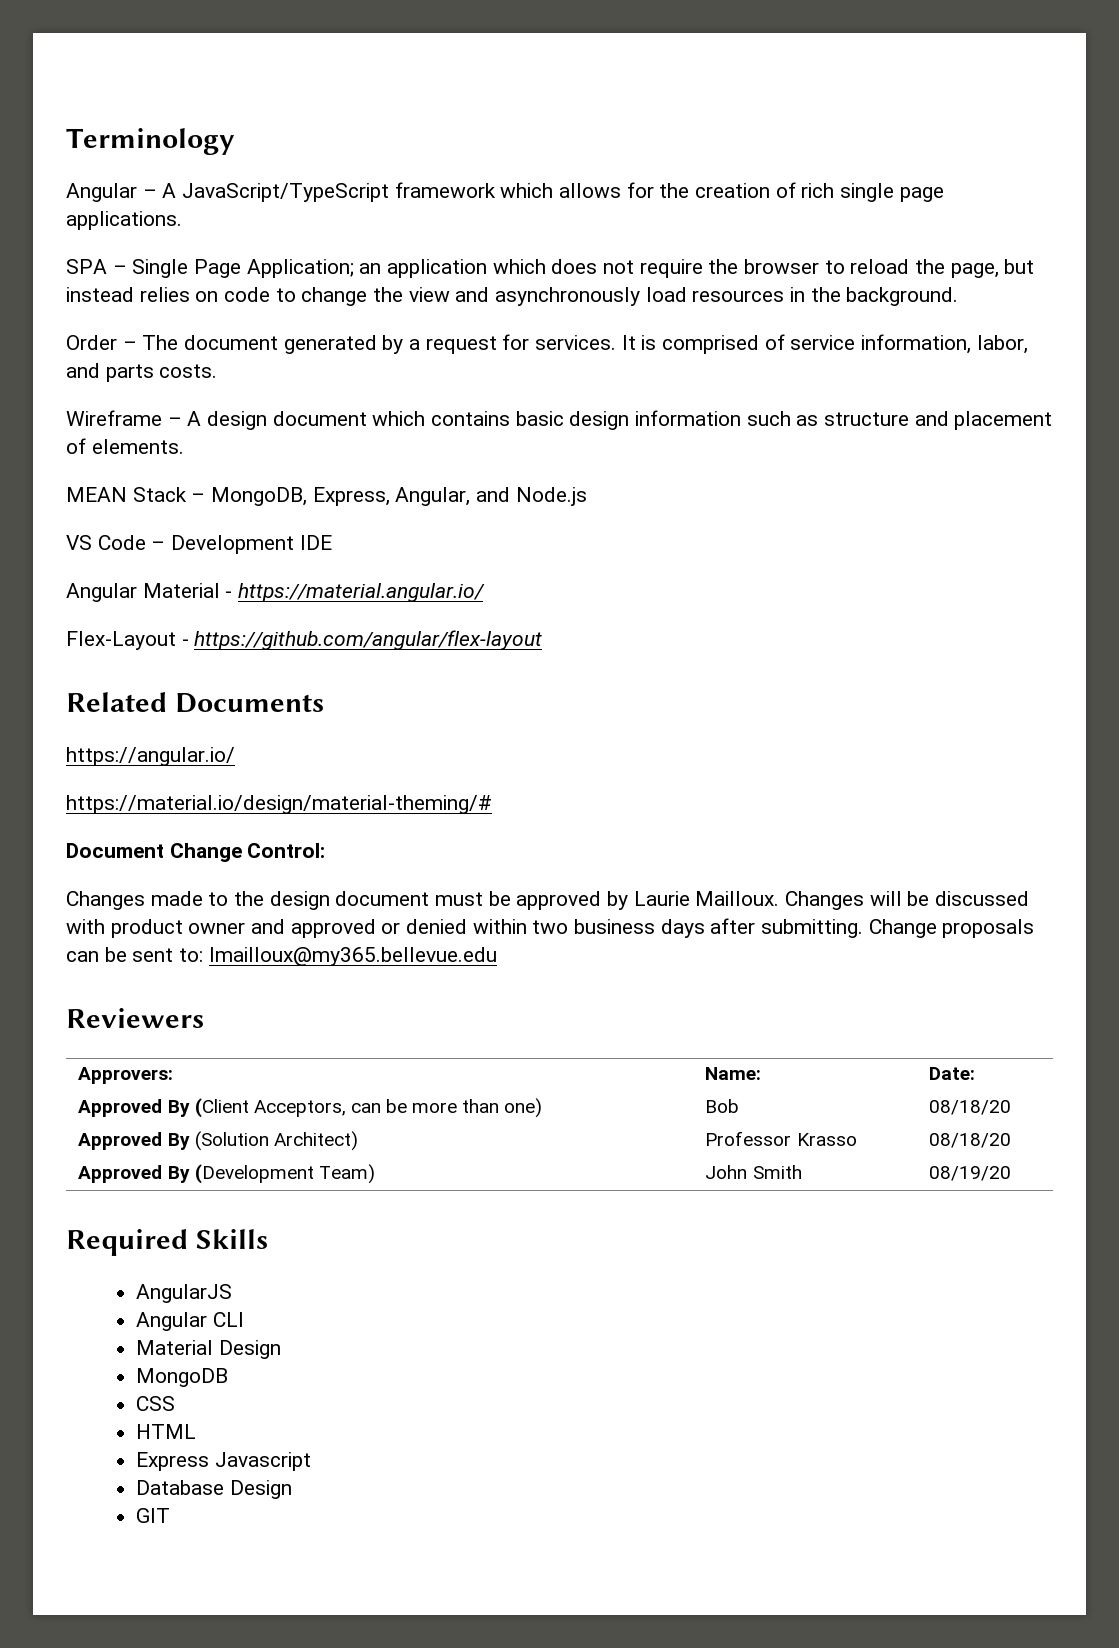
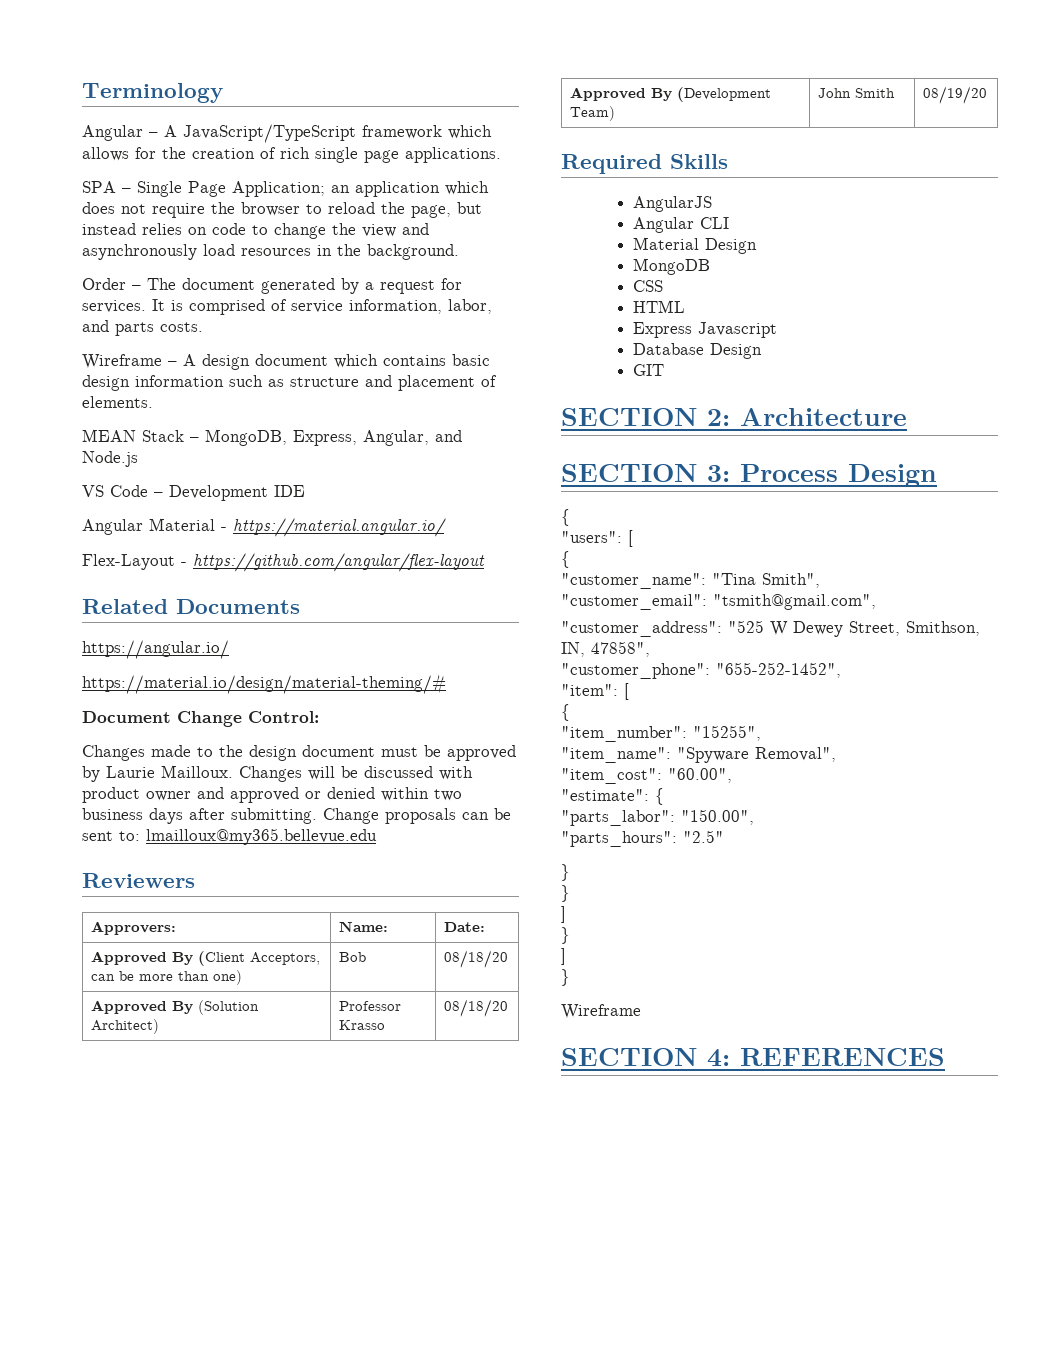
+ SECTION 2: Architecture
+ SECTION 3: Process Design
+ {
+ "users": [
+ {
+ "customer_name": "Tina Smith",
+ "customer_email": "tsmith@gmail.com",
+ "customer_address": "525 W Dewey Street, Smithson, IN, 47858",
+ "customer_phone": "655-252-1452",
+ "item": [
+ {
+ "item_number": "15255",
+ "item_name": "Spyware Removal",
+ "item_cost": "60.00",
+ "estimate": {
+ "parts_labor": "150.00",
+ "parts_hours": "2.5"
+ }
+ }
+ ]
+ }
+ ]
+ }
+ Wireframe
+ SECTION 4: REFERENCES

